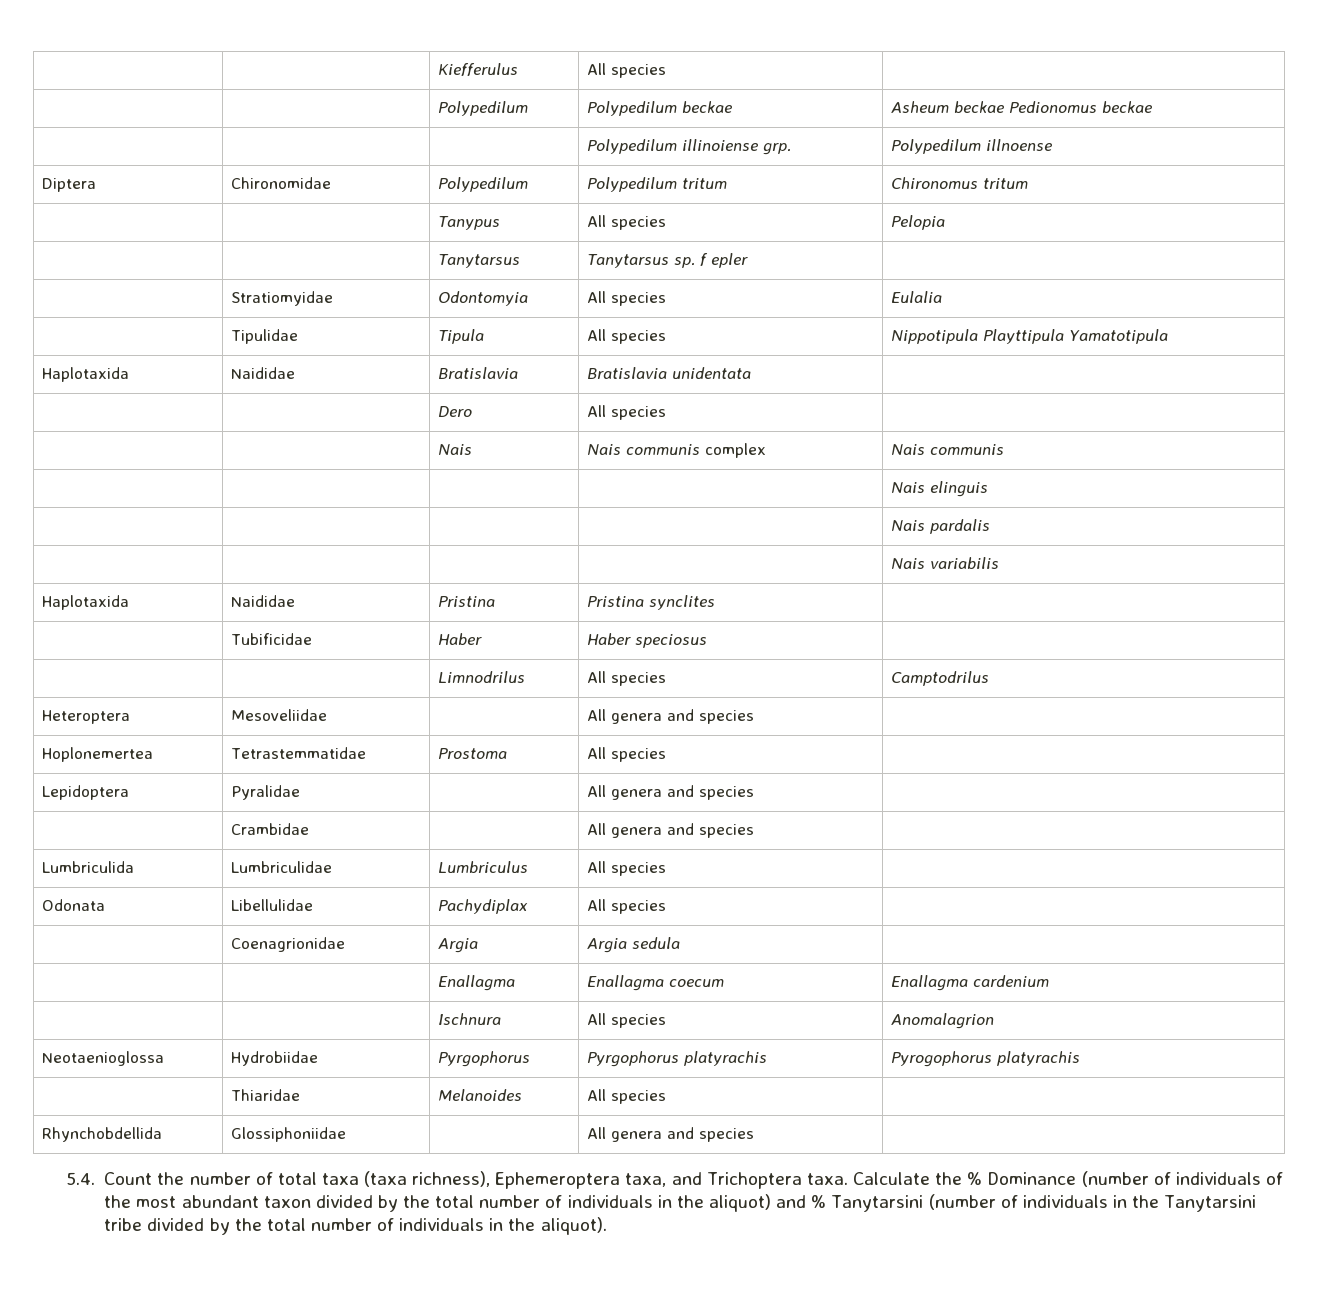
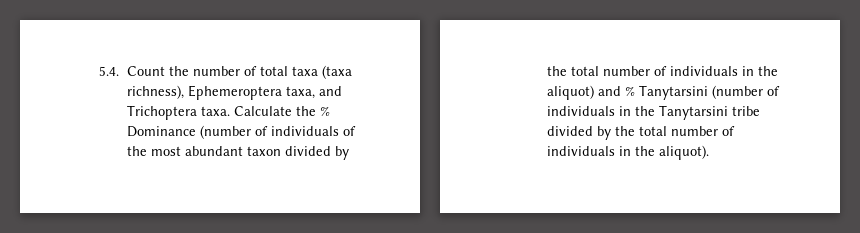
- | | Kiefferulus | All species |
- | | Polypedilum | Polypedilum beckae | Asheum beckae Pedionomus beckae
- | | | Polypedilum illinoiense grp. | Polypedilum illnoense
- Diptera | Chironomidae | Polypedilum | Polypedilum tritum | Chironomus tritum
- | | Tanypus | All species | Pelopia
- | | Tanytarsus | Tanytarsus sp. f epler |
- | Stratiomyidae | Odontomyia | All species | Eulalia
- | Tipulidae | Tipula | All species | Nippotipula Playttipula Yamatotipula
- Haplotaxida | Naididae | Bratislavia | Bratislavia unidentata |
- | | Dero | All species |
- | | Nais | Nais communis complex | Nais communis
- | | | | Nais elinguis
- | | | | Nais pardalis
- | | | | Nais variabilis
- Haplotaxida | Naididae | Pristina | Pristina synclites |
- | Tubificidae | Haber | Haber speciosus |
- | | Limnodrilus | All species | Camptodrilus
- Heteroptera | Mesoveliidae | | All genera and species |
- Hoplonemertea | Tetrastemmatidae | Prostoma | All species |
- Lepidoptera | Pyralidae | | All genera and species |
- | Crambidae | | All genera and species |
- Lumbriculida | Lumbriculidae | Lumbriculus | All species |
- Odonata | Libellulidae | Pachydiplax | All species |
- | Coenagrionidae | Argia | Argia sedula |
- | | Enallagma | Enallagma coecum | Enallagma cardenium
- | | Ischnura | All species | Anomalagrion
- Neotaenioglossa | Hydrobiidae | Pyrgophorus | Pyrgophorus platyrachis | Pyrogophorus platyrachis
- | Thiaridae | Melanoides | All species |
- Rhynchobdellida | Glossiphoniidae | | All genera and species |

